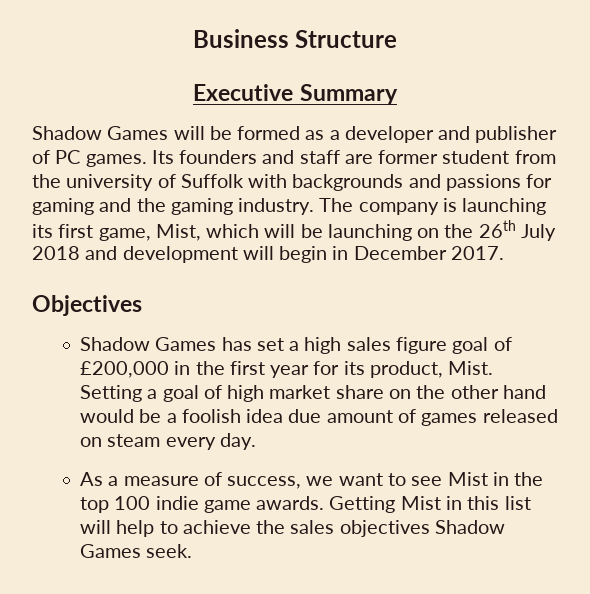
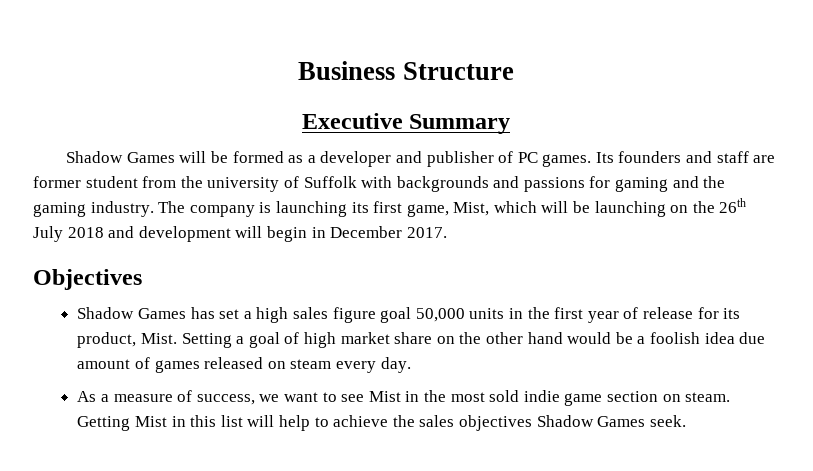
- Shadow Games has set a high sales figure goal of £200,000 in the first year for its product, Mist.
+ Shadow Games has set a high sales figure goal 50,000 units in the first year of release for its product, Mist.
- As a measure of success, we want to see Mist in the top 100 indie game awards.
+ As a measure of success, we want to see Mist in the most sold indie game section on steam.

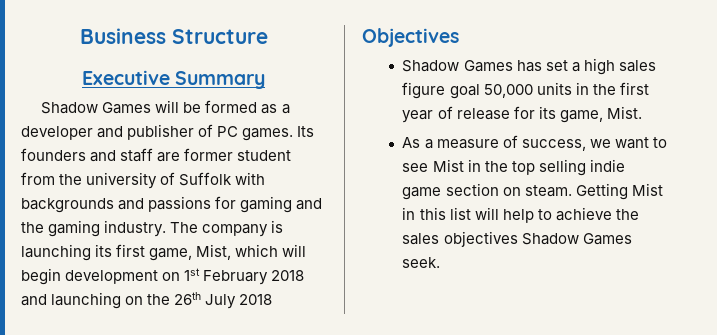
- The company is launching its first game, Mist, which will be launching on the 26th July 2018 and development will begin in December 2017.
+ The company is launching its first game, Mist, which will begin development on 1st February 2018 and launching on the 26th July 2018
- Shadow Games has set a high sales figure goal 50,000 units in the first year of release for its product, Mist. Setting a goal of high market share on the other hand would be a foolish idea due amount of games released on steam every day.
+ Shadow Games has set a high sales figure goal 50,000 units in the first year of release for its game, Mist.
- As a measure of success, we want to see Mist in the most sold indie game section on steam.
+ As a measure of success, we want to see Mist in the top selling indie game section on steam.

